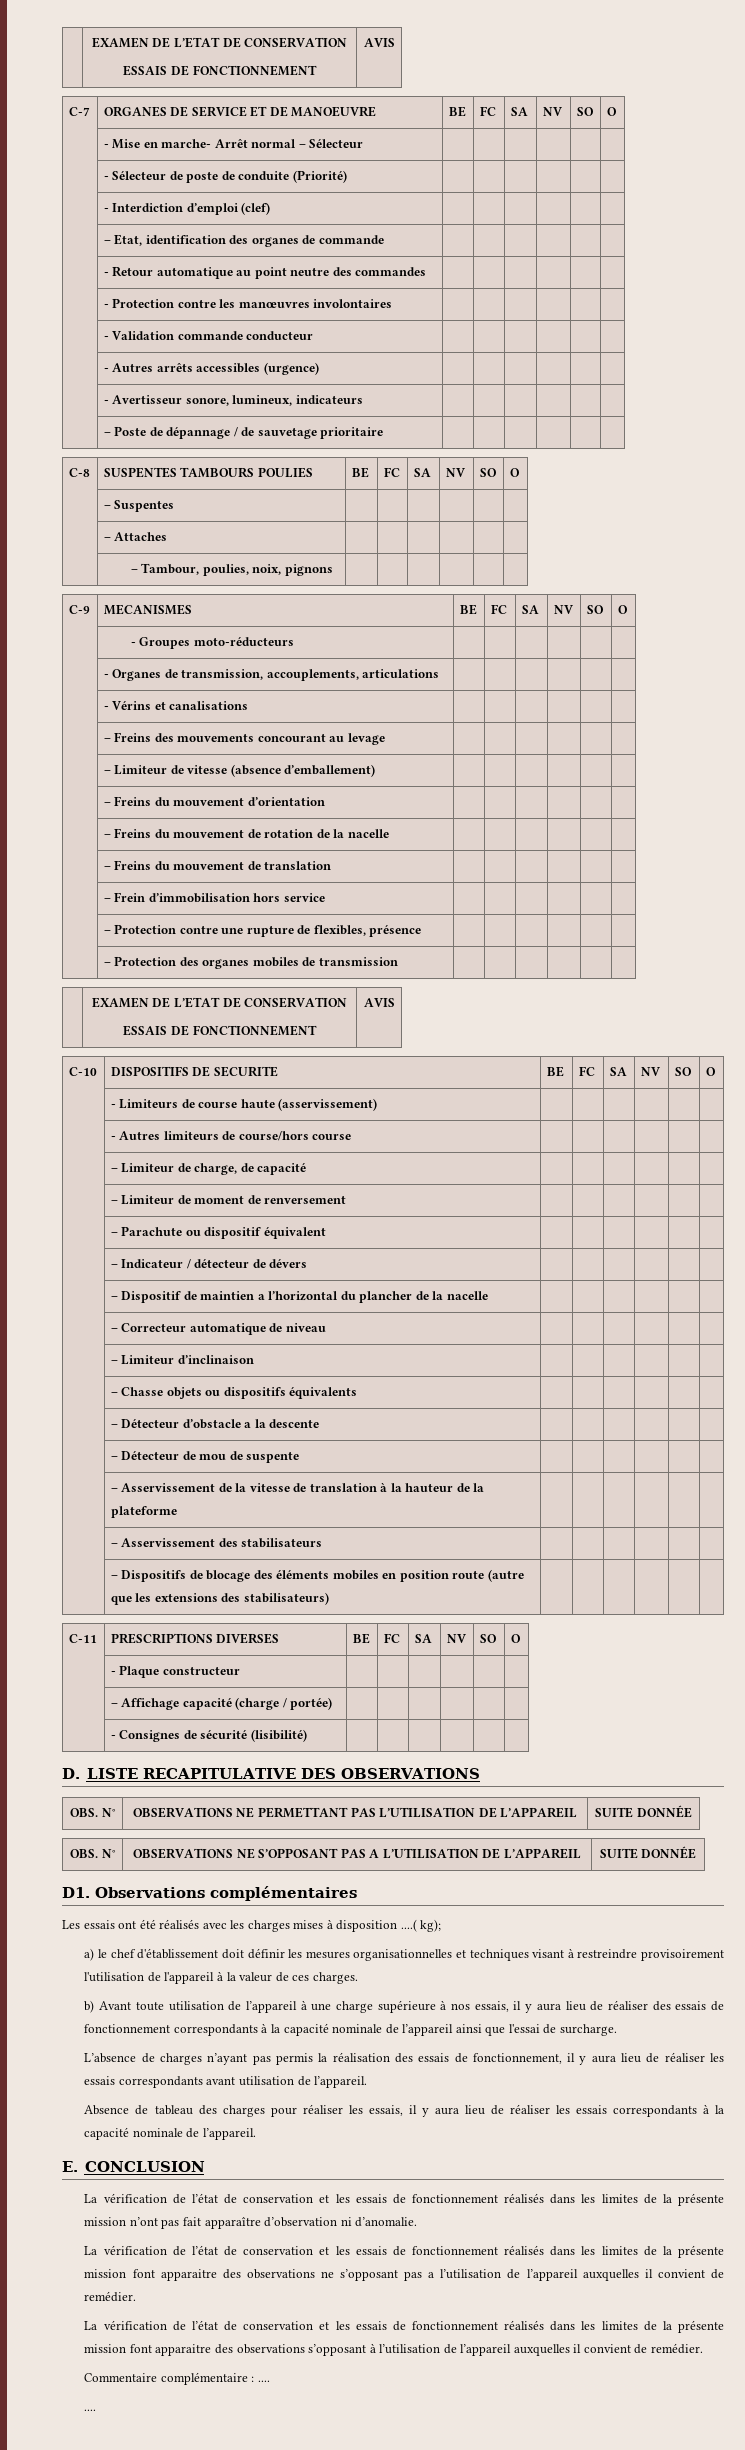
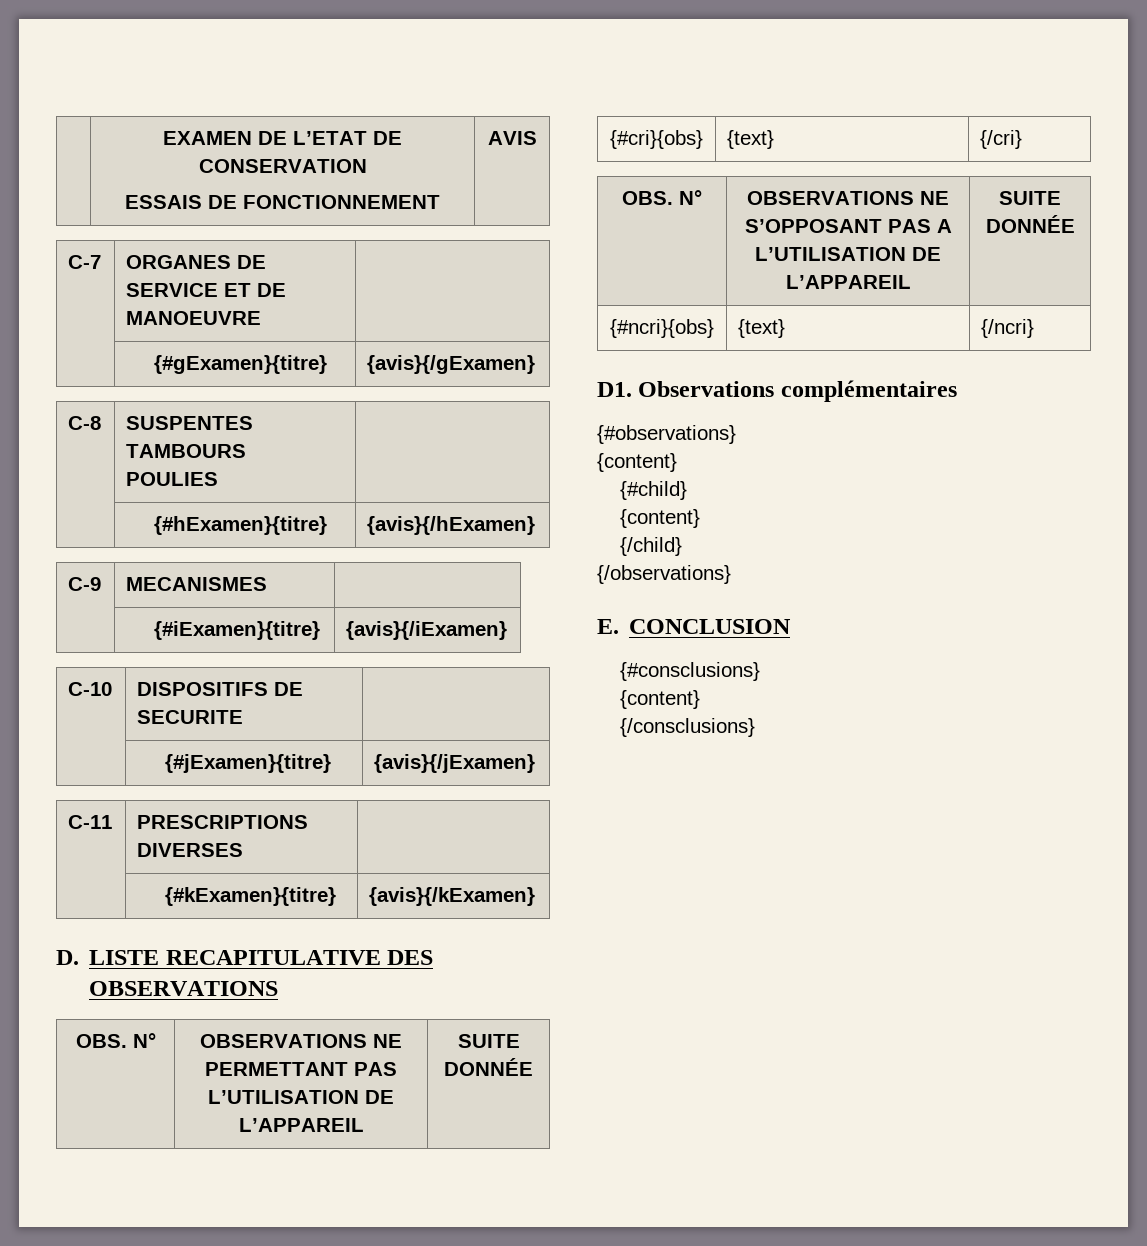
- C-7 | ORGANES DE SERVICE ET DE MANOEUVRE | BE | FC | SA | NV | SO | O
- | - Mise en marche- Arrêt normal – Sélecteur | | | | | |
- | - Sélecteur de poste de conduite (Priorité) | | | | | |
- | - Interdiction d’emploi (clef) | | | | | |
- | – Etat, identification des organes de commande | | | | | |
- | - Retour automatique au point neutre des commandes | | | | | |
- | - Protection contre les manœuvres involontaires | | | | | |
- | - Validation commande conducteur | | | | | |
- | - Autres arrêts accessibles (urgence) | | | | | |
- | - Avertisseur sonore, lumineux, indicateurs | | | | | |
- | – Poste de dépannage / de sauvetage prioritaire | | | | | |
- C-8 | SUSPENTES TAMBOURS POULIES | BE | FC | SA | NV | SO | O
- | – Suspentes | | | | | |
- | – Attaches | | | | | |
- | – Tambour, poulies, noix, pignons | | | | | |
- C-9 | MECANISMES | BE | FC | SA | NV | SO | O
- | - Groupes moto-réducteurs | | | | | |
- | - Organes de transmission, accouplements, articulations | | | | | |
- | - Vérins et canalisations | | | | | |
- | – Freins des mouvements concourant au levage | | | | | |
- | – Limiteur de vitesse (absence d’emballement) | | | | | |
- | – Freins du mouvement d’orientation | | | | | |
- | – Freins du mouvement de rotation de la nacelle | | | | | |
- | – Freins du mouvement de translation | | | | | |
- | – Frein d’immobilisation hors service | | | | | |
- | – Protection contre une rupture de flexibles, présence | | | | | |
- | – Protection des organes mobiles de transmission | | | | | |
- | EXAMEN DE L’ETAT DE CONSERVATION
- ESSAIS DE FONCTIONNEMENT | AVIS
- C-10 | DISPOSITIFS DE SECURITE | BE | FC | SA | NV | SO | O
- | - Limiteurs de course haute (asservissement) | | | | | |
- | - Autres limiteurs de course/hors course | | | | | |
- | – Limiteur de charge, de capacité | | | | | |
- | – Limiteur de moment de renversement | | | | | |
- | – Parachute ou dispositif équivalent | | | | | |
- | – Indicateur / détecteur de dévers | | | | | |
- | – Dispositif de maintien a l’horizontal du plancher de la nacelle | | | | | |
- | – Correcteur automatique de niveau | | | | | |
- | – Limiteur d’inclinaison | | | | | |
- | – Chasse objets ou dispositifs équivalents | | | | | |
- | – Détecteur d’obstacle a la descente | | | | | |
- | – Détecteur de mou de suspente | | | | | |
- | – Asservissement de la vitesse de translation à la hauteur de la plateforme | | | | | |
- | – Asservissement des stabilisateurs | | | | | |
- | – Dispositifs de blocage des éléments mobiles en position route (autre que les extensions des stabilisateurs) | | | | | |
- C-11 | PRESCRIPTIONS DIVERSES | BE | FC | SA | NV | SO | O
- | - Plaque constructeur | | | | | |
- | – Affichage capacité (charge / portée) | | | | | |
- | - Consignes de sécurité (lisibilité) | | | | | |
+ C-7 | ORGANES DE SERVICE ET DE MANOEUVRE |
+ | {#gExamen}{titre} | {avis}{/gExamen}
+ C-8 | SUSPENTES TAMBOURS POULIES |
+ | {#hExamen}{titre} | {avis}{/hExamen}
+ C-9 | MECANISMES |
+ | {#iExamen}{titre} | {avis}{/iExamen}
+ C-10 | DISPOSITIFS DE SECURITE |
+ | {#jExamen}{titre} | {avis}{/jExamen}
+ C-11 | PRESCRIPTIONS DIVERSES |
+ | {#kExamen}{titre} | {avis}{/kExamen}
+ {#cri}{obs} | {text} | {/cri}
+ {#ncri}{obs} | {text} | {/ncri}
- Les essais ont été réalisés avec les charges mises à disposition ....( kg);
- a) le chef d'établissement doit définir les mesures organisationnelles et techniques visant à restreindre provisoirement l'utilisation de l'appareil à la valeur de ces charges.
- b) Avant toute utilisation de l’appareil à une charge supérieure à nos essais, il y aura lieu de réaliser des essais de fonctionnement correspondants à la capacité nominale de l’appareil ainsi que l'essai de surcharge.
- L’absence de charges n’ayant pas permis la réalisation des essais de fonctionnement, il y aura lieu de réaliser les essais correspondants avant utilisation de l’appareil.
- Absence de tableau des charges pour réaliser les essais, il y aura lieu de réaliser les essais correspondants à la capacité nominale de l’appareil.
+ {#observations}
+ {content}
+ {#child}
+ {content}
+ {/child}
+ {/observations}
  E. CONCLUSION
- La vérification de l’état de conservation et les essais de fonctionnement réalisés dans les limites de la présente mission n’ont pas fait apparaître d’observation ni d’anomalie.
- La vérification de l’état de conservation et les essais de fonctionnement réalisés dans les limites de la présente mission font apparaitre des observations ne s’opposant pas a l’utilisation de l’appareil auxquelles il convient de remédier.
- La vérification de l’état de conservation et les essais de fonctionnement réalisés dans les limites de la présente mission font apparaitre des observations s’opposant à l’utilisation de l’appareil auxquelles il convient de remédier.
- Commentaire complémentaire : ....
- ....
+ {#consclusions}
+ {content}
+ {/consclusions}

